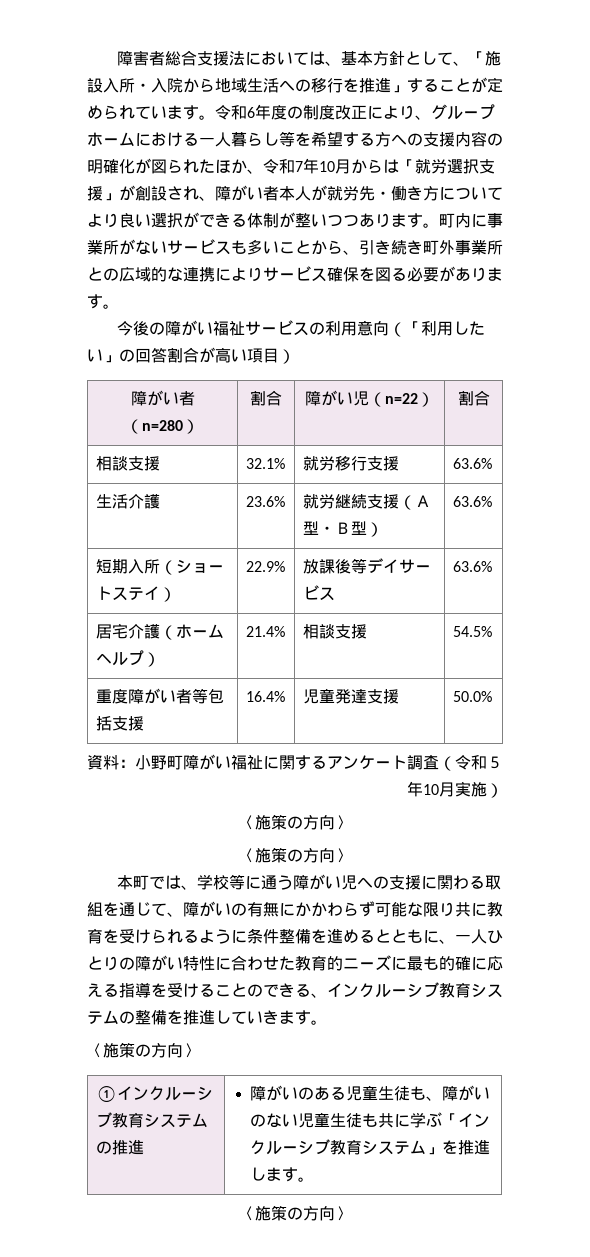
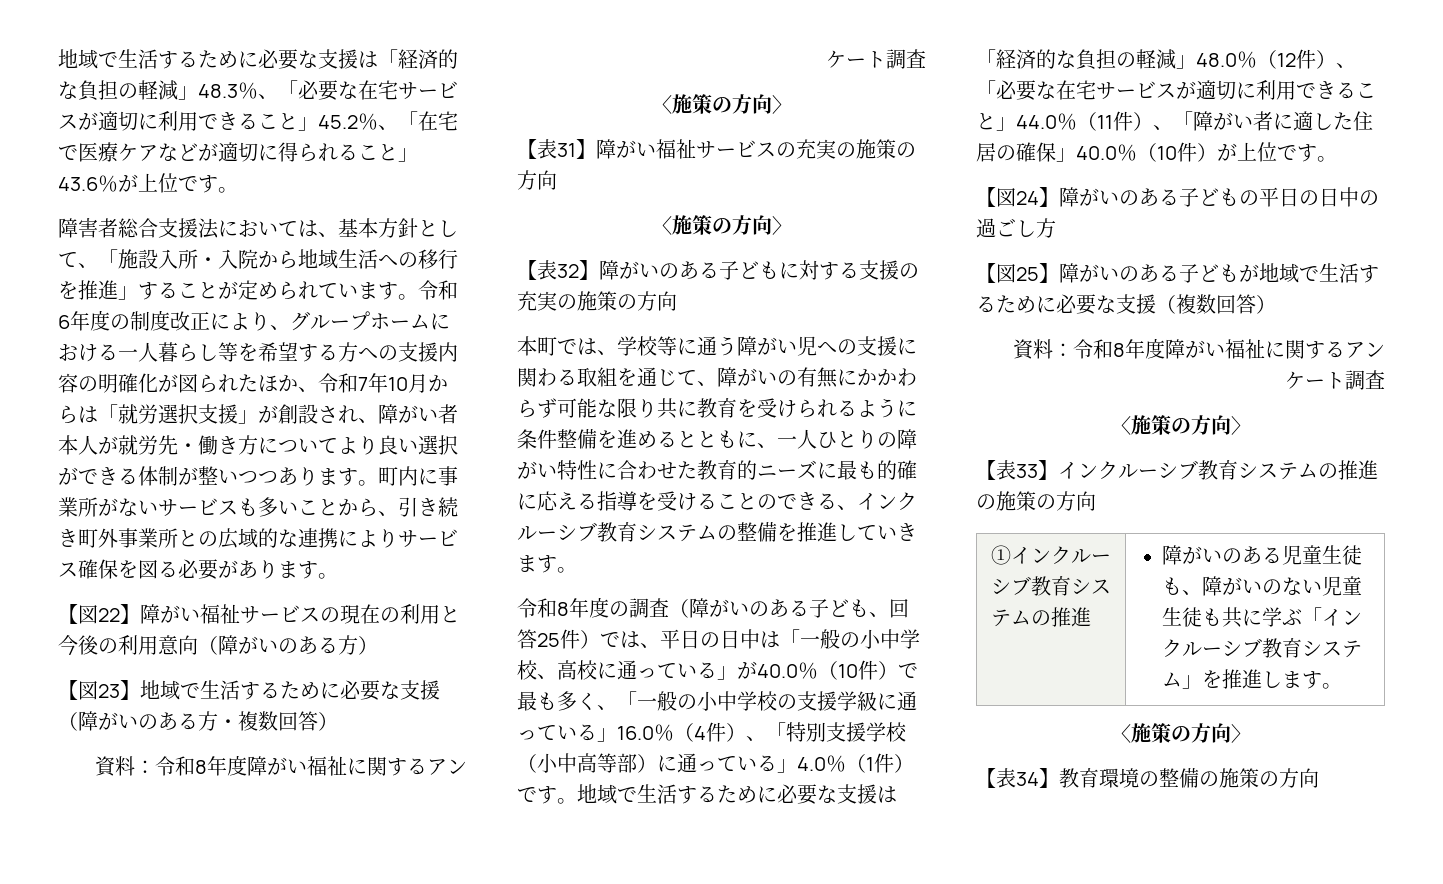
+ 地域で生活するために必要な支援は「経済的な負担の軽減」48.3％、「必要な在宅サービスが適切に利用できること」45.2％、「在宅で医療ケアなどが適切に得られること」43.6％が上位です。
- 今後の障がい福祉サービスの利用意向（「利用したい」の回答割合が高い項目）
- 障がい者（n=280） | 割合 | 障がい児（n=22） | 割合
- 相談支援 | 32.1% | 就労移行支援 | 63.6%
- 生活介護 | 23.6% | 就労継続支援（Ａ型・Ｂ型） | 63.6%
- 短期入所（ショートステイ） | 22.9% | 放課後等デイサービス | 63.6%
- 居宅介護（ホームヘルプ） | 21.4% | 相談支援 | 54.5%
- 重度障がい者等包括支援 | 16.4% | 児童発達支援 | 50.0%
- 資料：小野町障がい福祉に関するアンケート調査（令和５年10月実施）
+ 【図22】障がい福祉サービスの現在の利用と今後の利用意向（障がいのある方）
+ 【図23】地域で生活するために必要な支援（障がいのある方・複数回答）
+ 資料：令和8年度障がい福祉に関するアンケート調査
  〈施策の方向〉
+ 【表31】障がい福祉サービスの充実の施策の方向
  〈施策の方向〉
+ 【表32】障がいのある子どもに対する支援の充実の施策の方向
  本町では、学校等に通う障がい児への支援に関わる取組を通じて、障がいの有無にかかわらず可能な限り共に教育を受けられるように条件整備を進めるとともに、一人ひとりの障がい特性に合わせた教育的ニーズに最も的確に応える指導を受けることのできる、インクルーシブ教育システムの整備を推進していきます。
+ 令和8年度の調査（障がいのある子ども、回答25件）では、平日の日中は「一般の小中学校、高校に通っている」が40.0％（10件）で最も多く、「一般の小中学校の支援学級に通っている」16.0％（4件）、「特別支援学校（小中高等部）に通っている」4.0％（1件）です。地域で生活するために必要な支援は「経済的な負担の軽減」48.0％（12件）、「必要な在宅サービスが適切に利用できること」44.0％（11件）、「障がい者に適した住居の確保」40.0％（10件）が上位です。
+ 【図24】障がいのある子どもの平日の日中の過ごし方
+ 【図25】障がいのある子どもが地域で生活するために必要な支援（複数回答）
+ 資料：令和8年度障がい福祉に関するアンケート調査
  〈施策の方向〉
+ 【表33】インクルーシブ教育システムの推進の施策の方向
+ 【表34】教育環境の整備の施策の方向

